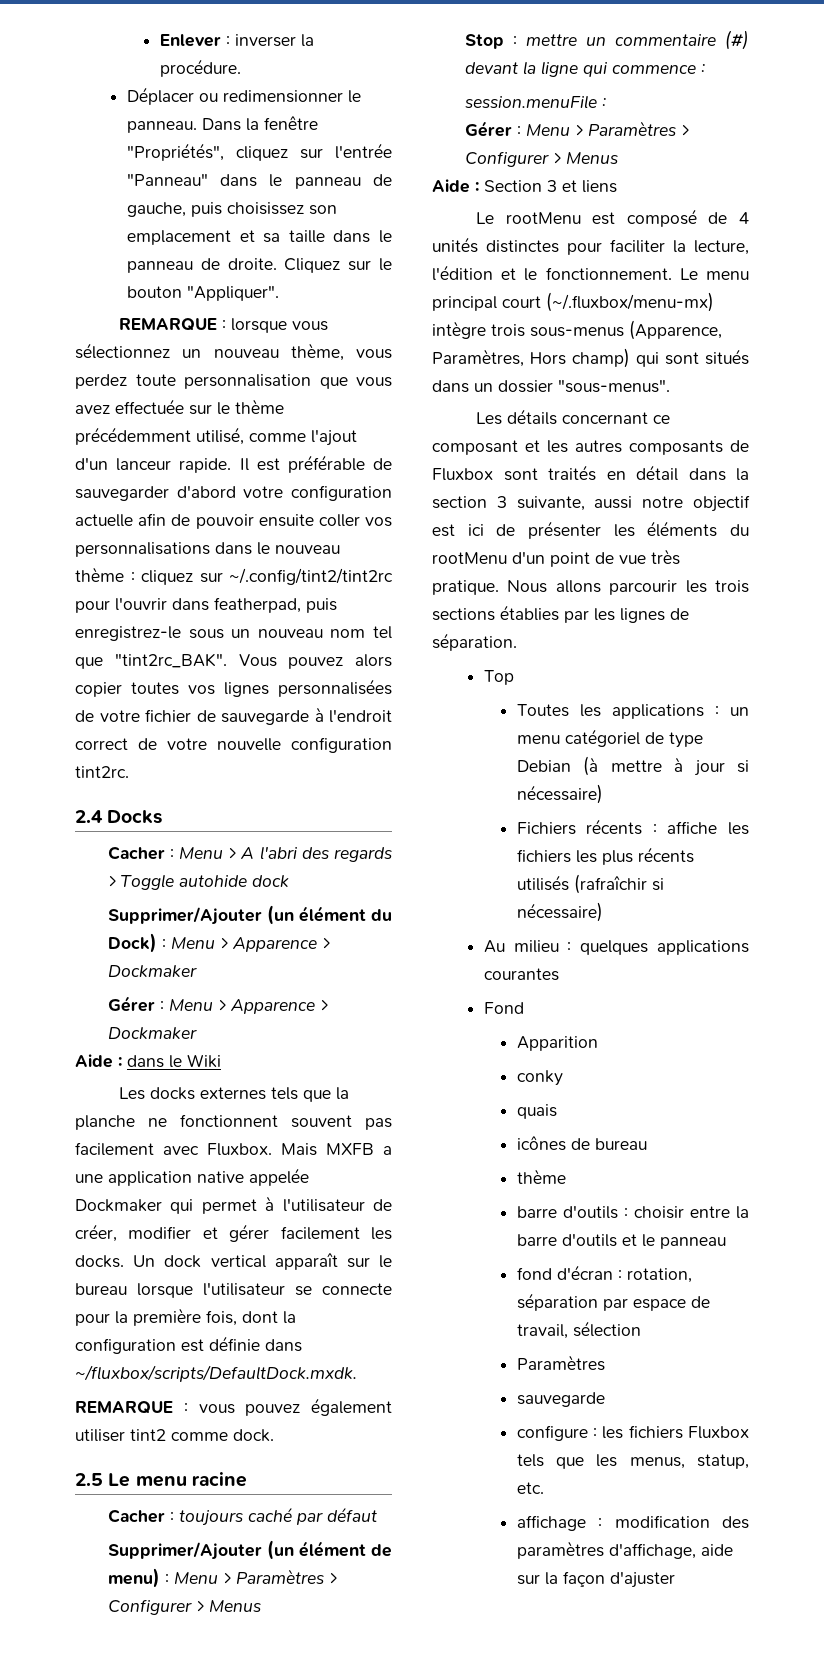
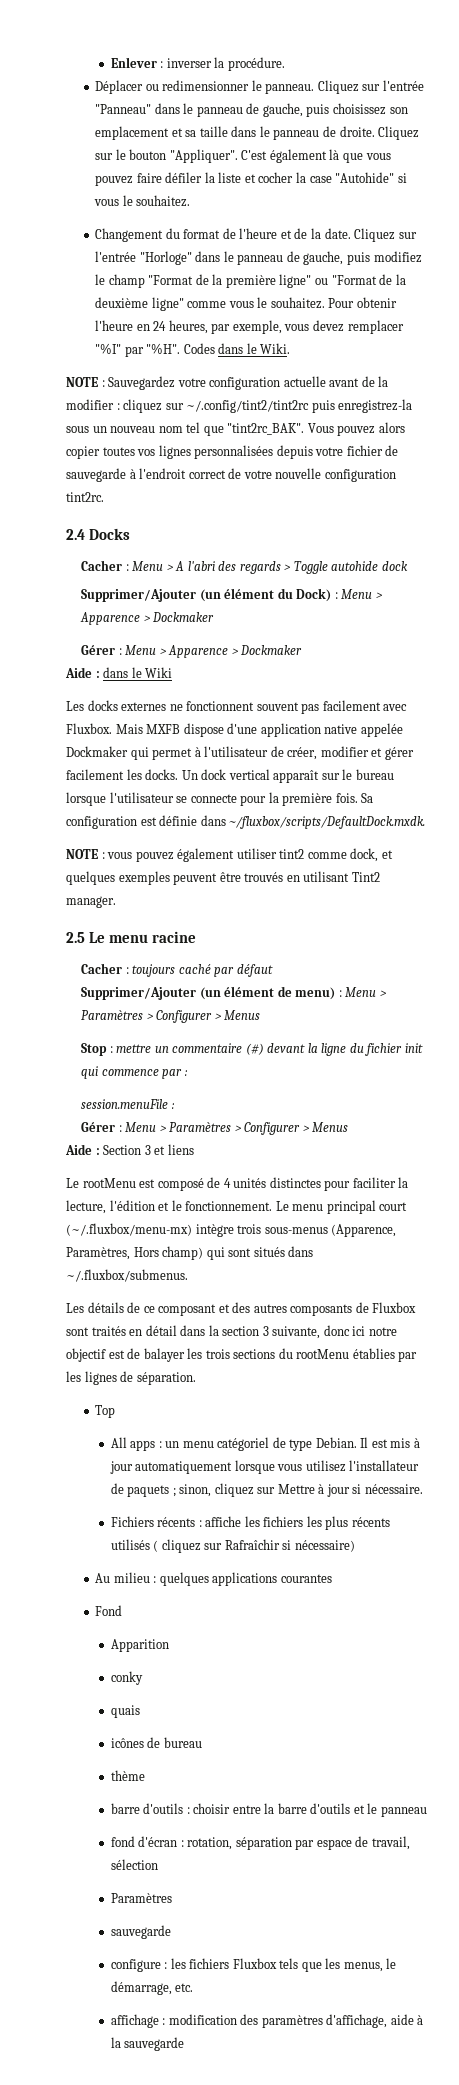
- Dans la fenêtre "Propriétés", cliquez sur l'entrée "Panneau" dans le panneau de gauche, puis choisissez son emplacement et sa taille dans le panneau de droite.
+ Cliquez sur l'entrée "Panneau" dans le panneau de gauche, puis choisissez son emplacement et sa taille dans le panneau de droite.
- Cliquez sur le bouton "Appliquer".
- REMARQUE : lorsque vous sélectionnez un nouveau thème, vous perdez toute personnalisation que vous avez effectuée sur le thème précédemment utilisé, comme l'ajout d'un lanceur rapide. Il est préférable de sauvegarder d'abord votre configuration actuelle afin de pouvoir ensuite coller vos personnalisations dans le nouveau thème : cliquez sur ~/.config/tint2/tint2rc pour l'ouvrir dans featherpad, puis enregistrez-le sous un nouveau nom tel que "tint2rc_BAK".
+ Cliquez sur le bouton "Appliquer". C'est également là que vous pouvez faire défiler la liste et cocher la case "Autohide" si vous le souhaitez.
+ Changement du format de l'heure et de la date. Cliquez sur l'entrée "Horloge" dans le panneau de gauche, puis modifiez le champ "Format de la première ligne" ou "Format de la deuxième ligne" comme vous le souhaitez. Pour obtenir l'heure en 24 heures, par exemple, vous devez remplacer "%I" par "%H". Codes dans le Wiki.
+ NOTE : Sauvegardez votre configuration actuelle avant de la modifier : cliquez sur ~/.config/tint2/tint2rc puis enregistrez-la sous un nouveau nom tel que "tint2rc_BAK".
- Vous pouvez alors copier toutes vos lignes personnalisées de votre fichier de sauvegarde à l'endroit correct de votre nouvelle configuration tint2rc.
+ Vous pouvez alors copier toutes vos lignes personnalisées depuis votre fichier de sauvegarde à l'endroit correct de votre nouvelle configuration tint2rc.
- Les docks externes tels que la planche ne fonctionnent souvent pas facilement avec Fluxbox.
+ Les docks externes ne fonctionnent souvent pas facilement avec Fluxbox.
- Mais MXFB a une application native appelée Dockmaker qui permet à l'utilisateur de créer, modifier et gérer facilement les docks.
+ Mais MXFB dispose d'une application native appelée Dockmaker qui permet à l'utilisateur de créer, modifier et gérer facilement les docks.
- Un dock vertical apparaît sur le bureau lorsque l'utilisateur se connecte pour la première fois, dont la configuration est définie dans ~/fluxbox/scripts/DefaultDock.mxdk.
+ Un dock vertical apparaît sur le bureau lorsque l'utilisateur se connecte pour la première fois. Sa configuration est définie dans ~/fluxbox/scripts/DefaultDock.mxdk.
- REMARQUE : vous pouvez également utiliser tint2 comme dock.
+ NOTE : vous pouvez également utiliser tint2 comme dock, et quelques exemples peuvent être trouvés en utilisant Tint2 manager.
- Stop : mettre un commentaire (#) devant la ligne qui commence :
+ Stop : mettre un commentaire (#) devant la ligne du fichier init qui commence par :
- Le menu principal court (~/.fluxbox/menu-mx) intègre trois sous-menus (Apparence, Paramètres, Hors champ) qui sont situés dans un dossier "sous-menus".
+ Le menu principal court (~/.fluxbox/menu-mx) intègre trois sous-menus (Apparence, Paramètres, Hors champ) qui sont situés dans ~/.fluxbox/submenus.
- Les détails concernant ce composant et les autres composants de Fluxbox sont traités en détail dans la section 3 suivante, aussi notre objectif est ici de présenter les éléments du rootMenu d'un point de vue très pratique. Nous allons parcourir les trois sections établies par les lignes de séparation.
+ Les détails de ce composant et des autres composants de Fluxbox sont traités en détail dans la section 3 suivante, donc ici notre objectif est de balayer les trois sections du rootMenu établies par les lignes de séparation.
- Toutes les applications : un menu catégoriel de type Debian (à mettre à jour si nécessaire)
+ All apps : un menu catégoriel de type Debian. Il est mis à jour automatiquement lorsque vous utilisez l'installateur de paquets ; sinon, cliquez sur Mettre à jour si nécessaire.
- Fichiers récents : affiche les fichiers les plus récents utilisés (rafraîchir si nécessaire)
+ Fichiers récents : affiche les fichiers les plus récents utilisés ( cliquez sur Rafraîchir si nécessaire)
- configure : les fichiers Fluxbox tels que les menus, statup, etc.
+ configure : les fichiers Fluxbox tels que les menus, le démarrage, etc.
- affichage : modification des paramètres d'affichage, aide sur la façon d'ajuster
+ affichage : modification des paramètres d'affichage, aide à la sauvegarde

